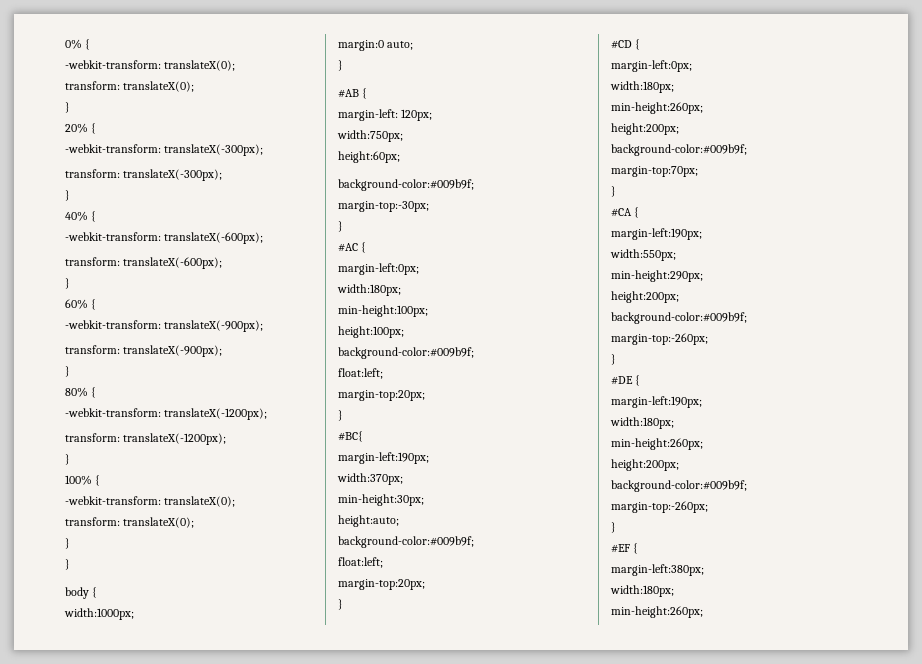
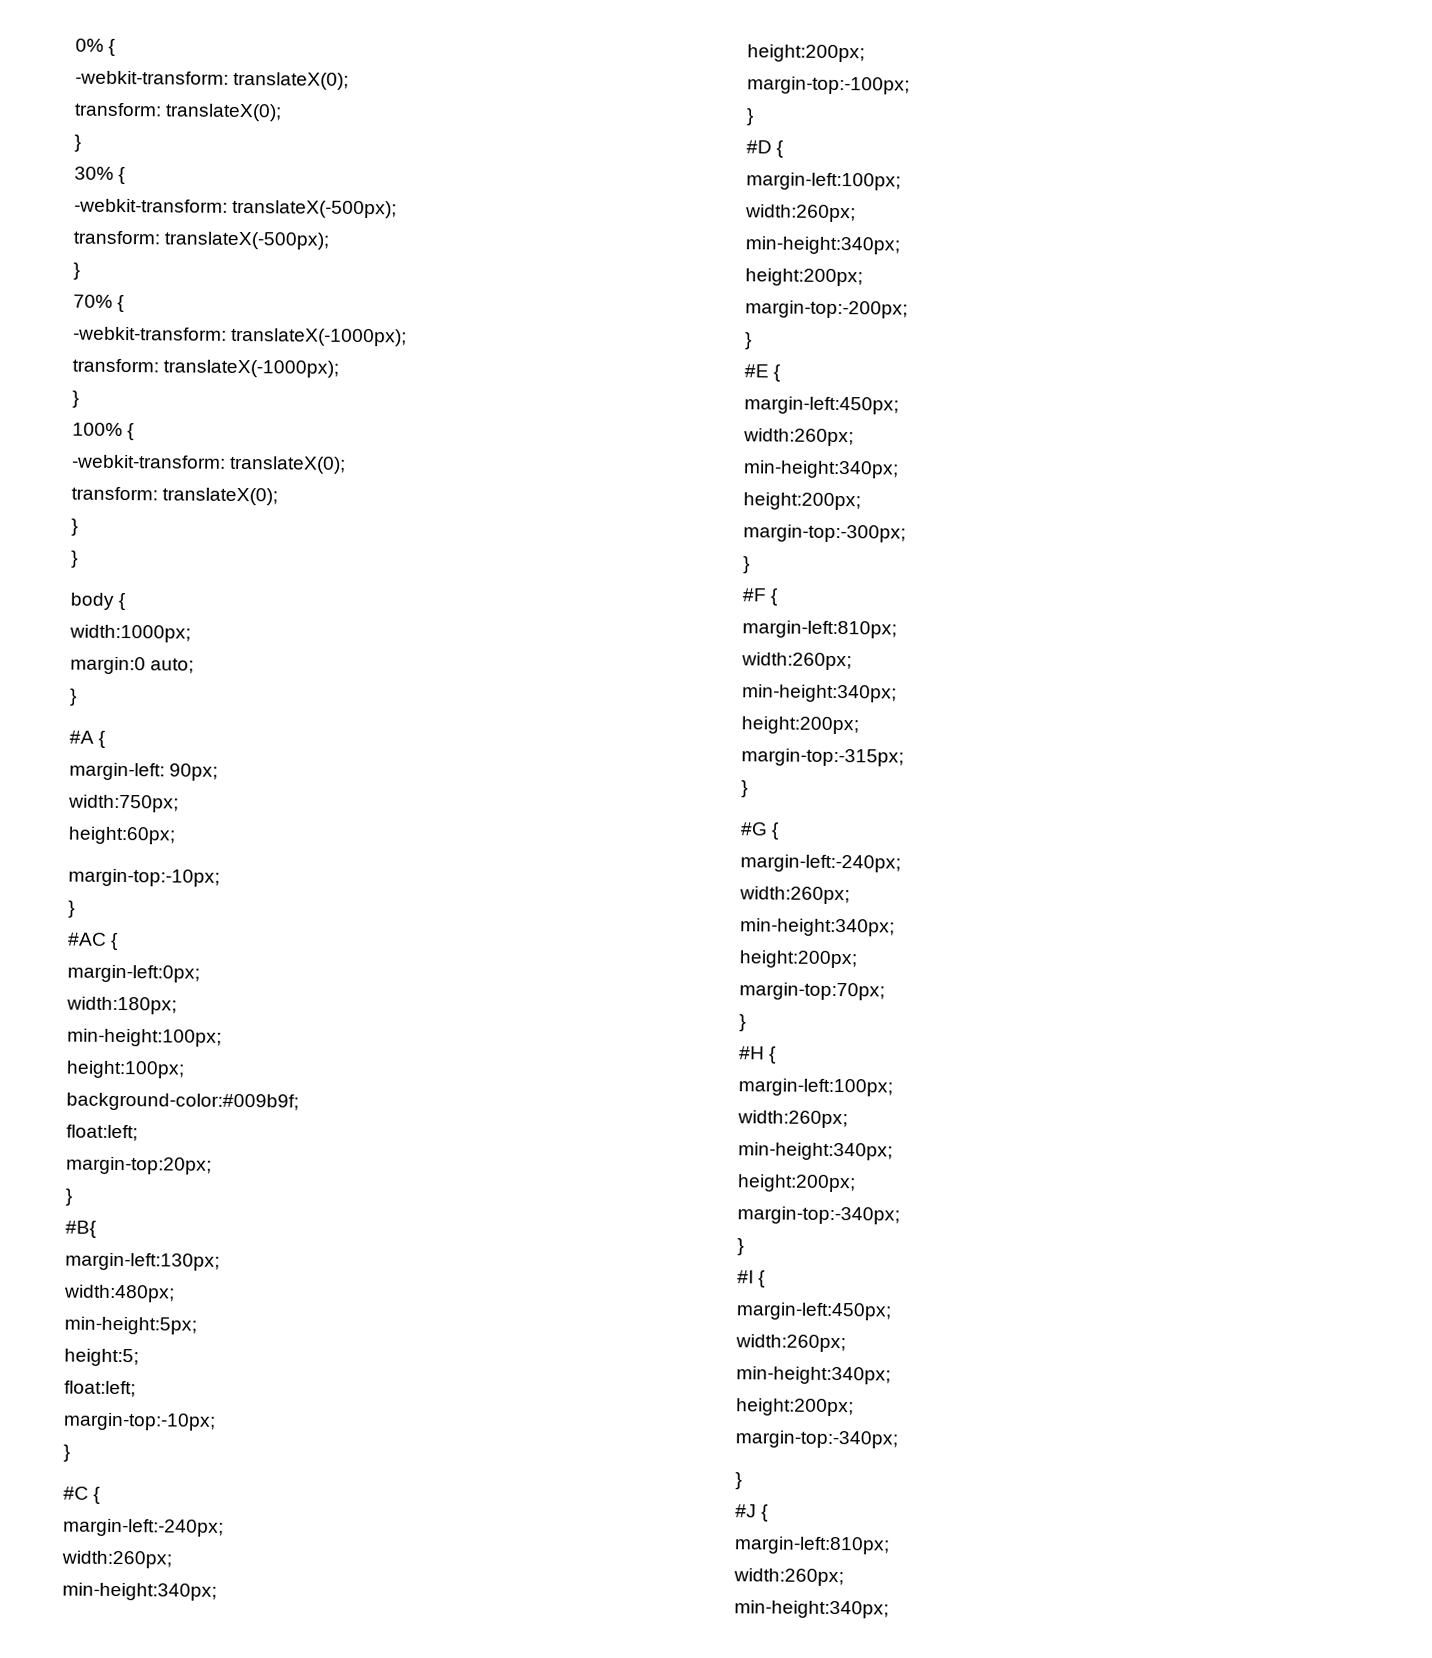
- 20% {
- -webkit-transform: translateX(-300px);
- transform: translateX(-300px);
+ 30% {
+ -webkit-transform: translateX(-500px);
+ transform: translateX(-500px);
  }
- 40% {
- -webkit-transform: translateX(-600px);
- transform: translateX(-600px);
- }
- 60% {
- -webkit-transform: translateX(-900px);
- transform: translateX(-900px);
- }
- 80% {
- -webkit-transform: translateX(-1200px);
- transform: translateX(-1200px);
+ 70% {
+ -webkit-transform: translateX(-1000px);
+ transform: translateX(-1000px);
- #AB {
+ #A {
- margin-left: 120px;
+ margin-left: 90px;
  height:60px;
- background-color:#009b9f;
- margin-top:-30px;
+ margin-top:-10px;
- #BC{
- margin-left:190px;
- width:370px;
- min-height:30px;
- height:auto;
- background-color:#009b9f;
+ #B{
+ margin-left:130px;
+ width:480px;
+ min-height:5px;
+ height:5;
  float:left;
- margin-top:20px;
+ margin-top:-10px;
  }
- #CD {
- margin-left:0px;
- width:180px;
- min-height:260px;
+ #C {
+ margin-left:-240px;
+ width:260px;
+ min-height:340px;
  height:200px;
- background-color:#009b9f;
+ margin-top:-100px;
+ }
+ #D {
+ margin-left:100px;
+ width:260px;
+ min-height:340px;
+ height:200px;
+ margin-top:-200px;
+ }
+ #E {
+ margin-left:450px;
+ width:260px;
+ min-height:340px;
+ height:200px;
+ margin-top:-300px;
+ }
+ #F {
+ margin-left:810px;
+ width:260px;
+ min-height:340px;
+ height:200px;
+ margin-top:-315px;
+ }
+ #G {
+ margin-left:-240px;
+ width:260px;
+ min-height:340px;
+ height:200px;
- #CA {
- margin-left:190px;
- width:550px;
- min-height:290px;
+ #H {
+ margin-left:100px;
+ width:260px;
+ min-height:340px;
  height:200px;
- background-color:#009b9f;
- margin-top:-260px;
+ margin-top:-340px;
  }
- #DE {
- margin-left:190px;
- width:180px;
- min-height:260px;
+ #I {
+ margin-left:450px;
+ width:260px;
+ min-height:340px;
  height:200px;
- background-color:#009b9f;
- margin-top:-260px;
+ margin-top:-340px;
  }
- #EF {
- margin-left:380px;
- width:180px;
- min-height:260px;
+ #J {
+ margin-left:810px;
+ width:260px;
+ min-height:340px;

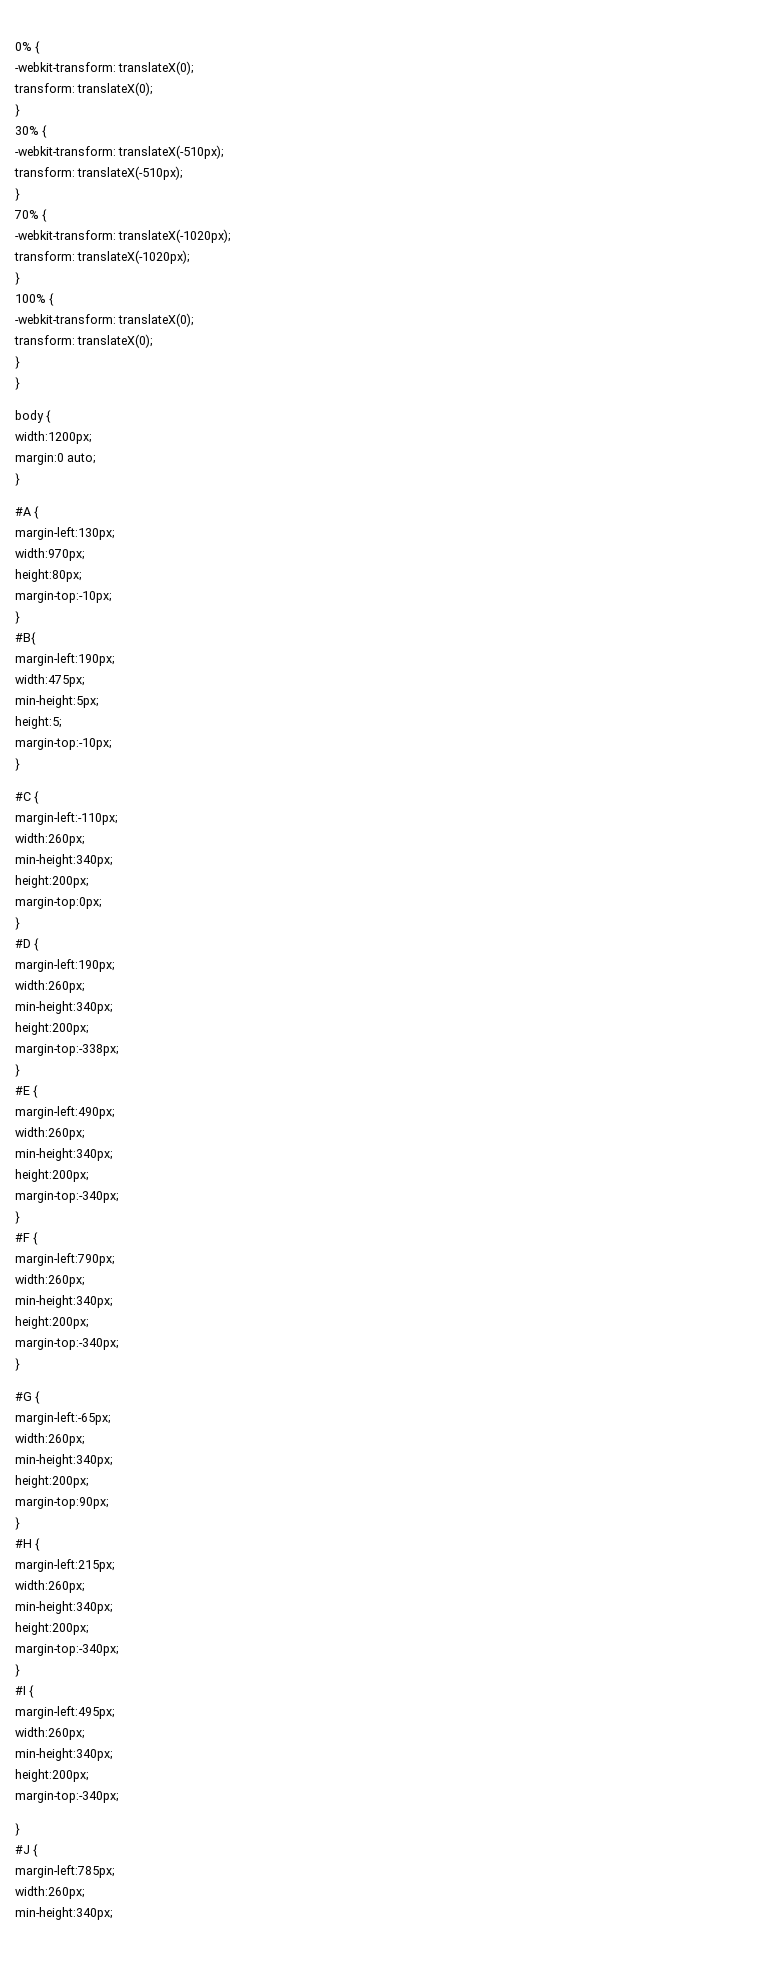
- -webkit-transform: translateX(-500px);
- transform: translateX(-500px);
+ -webkit-transform: translateX(-510px);
+ transform: translateX(-510px);
- -webkit-transform: translateX(-1000px);
- transform: translateX(-1000px);
+ -webkit-transform: translateX(-1020px);
+ transform: translateX(-1020px);
- width:1000px;
+ width:1200px;
- margin-left: 90px;
- width:750px;
- height:60px;
+ margin-left:130px;
+ width:970px;
+ height:80px;
  margin-top:-10px;
- }
- #AC {
- margin-left:0px;
- width:180px;
- min-height:100px;
- height:100px;
- background-color:#009b9f;
- float:left;
- margin-top:20px;
  #B{
- margin-left:130px;
- width:480px;
+ margin-left:190px;
+ width:475px;
  height:5;
- float:left;
  #C {
- margin-left:-240px;
+ margin-left:-110px;
  width:260px;
  min-height:340px;
  height:200px;
- margin-top:-100px;
+ margin-top:0px;
  #D {
- margin-left:100px;
+ margin-left:190px;
  width:260px;
  min-height:340px;
  height:200px;
- margin-top:-200px;
+ margin-top:-338px;
  #E {
- margin-left:450px;
+ margin-left:490px;
  width:260px;
  min-height:340px;
  height:200px;
- margin-top:-300px;
+ margin-top:-340px;
  #F {
- margin-left:810px;
+ margin-left:790px;
  width:260px;
  min-height:340px;
  height:200px;
- margin-top:-315px;
+ margin-top:-340px;
  #G {
- margin-left:-240px;
+ margin-left:-65px;
  width:260px;
  min-height:340px;
  height:200px;
- margin-top:70px;
+ margin-top:90px;
  #H {
- margin-left:100px;
+ margin-left:215px;
  #I {
- margin-left:450px;
+ margin-left:495px;
  #J {
- margin-left:810px;
+ margin-left:785px;

